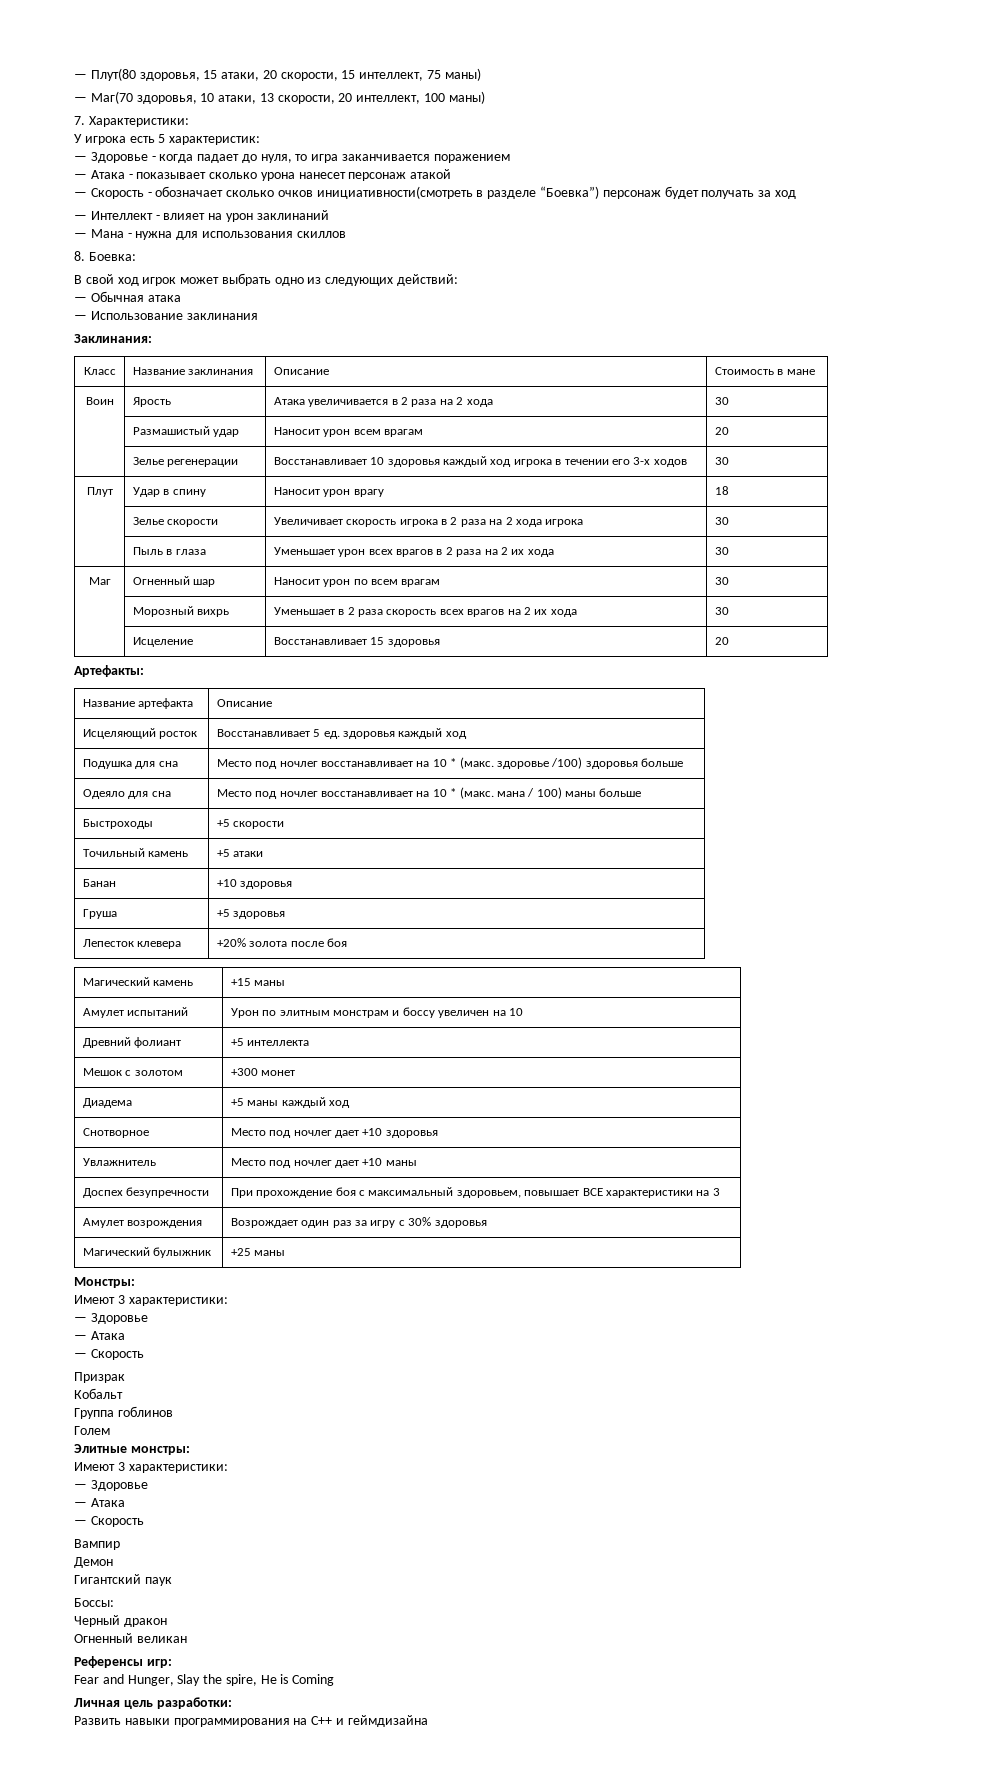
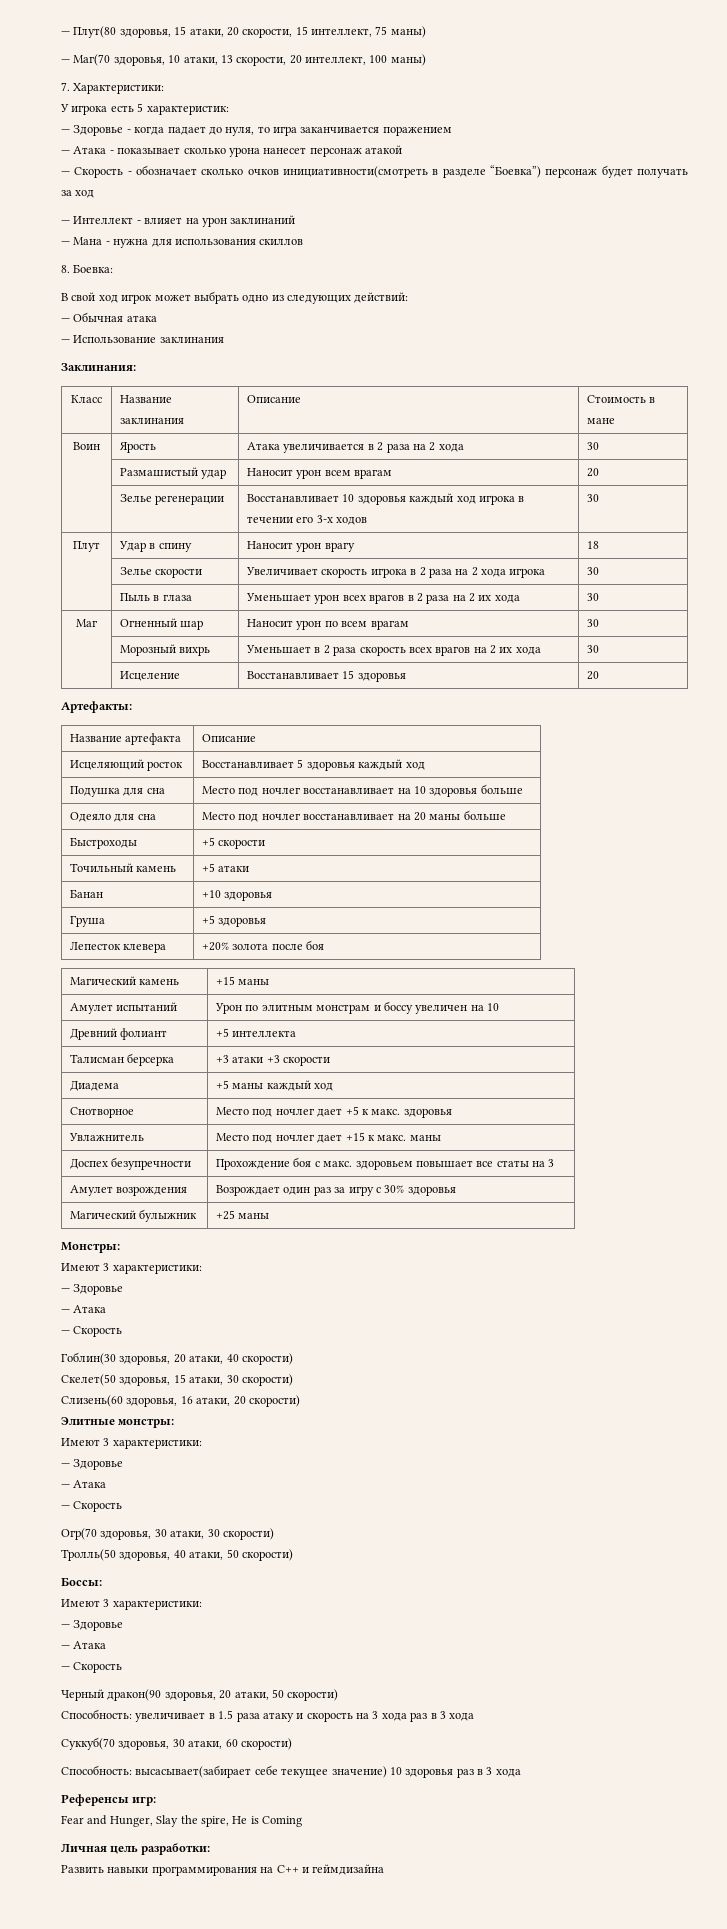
- Исцеляющий росток | Восстанавливает 5 ед. здоровья каждый ход
+ Исцеляющий росток | Восстанавливает 5 здоровья каждый ход
- Подушка для сна | Место под ночлег восстанавливает на 10 * (макс. здоровье /100) здоровья больше
+ Подушка для сна | Место под ночлег восстанавливает на 10 здоровья больше
- Одеяло для сна | Место под ночлег восстанавливает на 10 * (макс. мана / 100) маны больше
+ Одеяло для сна | Место под ночлег восстанавливает на 20 маны больше
- Мешок с золотом | +300 монет
+ Талисман берсерка | +3 атаки +3 скорости
- Снотворное | Место под ночлег дает +10 здоровья
+ Снотворное | Место под ночлег дает +5 к макс. здоровья
- Увлажнитель | Место под ночлег дает +10 маны
+ Увлажнитель | Место под ночлег дает +15 к макс. маны
- Доспех безупречности | При прохождение боя с максимальный здоровьем, повышает ВСЕ характеристики на 3
+ Доспех безупречности | Прохождение боя с макс. здоровьем повышает все статы на 3
- Призрак
- Кобальт
- Группа гоблинов
- Голем
+ Гоблин(30 здоровья, 20 атаки, 40 скорости)
+ Скелет(50 здоровья, 15 атаки, 30 скорости)
+ Слизень(60 здоровья, 16 атаки, 20 скорости)
- Вампир
- Демон
- Гигантский паук
+ Огр(70 здоровья, 30 атаки, 30 скорости)
+ Тролль(50 здоровья, 40 атаки, 50 скорости)
  Боссы:
- Черный дракон
- Огненный великан
+ Имеют 3 характеристики:
+ — Здоровье
+ — Атака
+ — Скорость
+ Черный дракон(90 здоровья, 20 атаки, 50 скорости)
+ Способность: увеличивает в 1.5 раза атаку и скорость на 3 хода раз в 3 хода
+ Суккуб(70 здоровья, 30 атаки, 60 скорости)
+ Способность: высасывает(забирает себе текущее значение) 10 здоровья раз в 3 хода

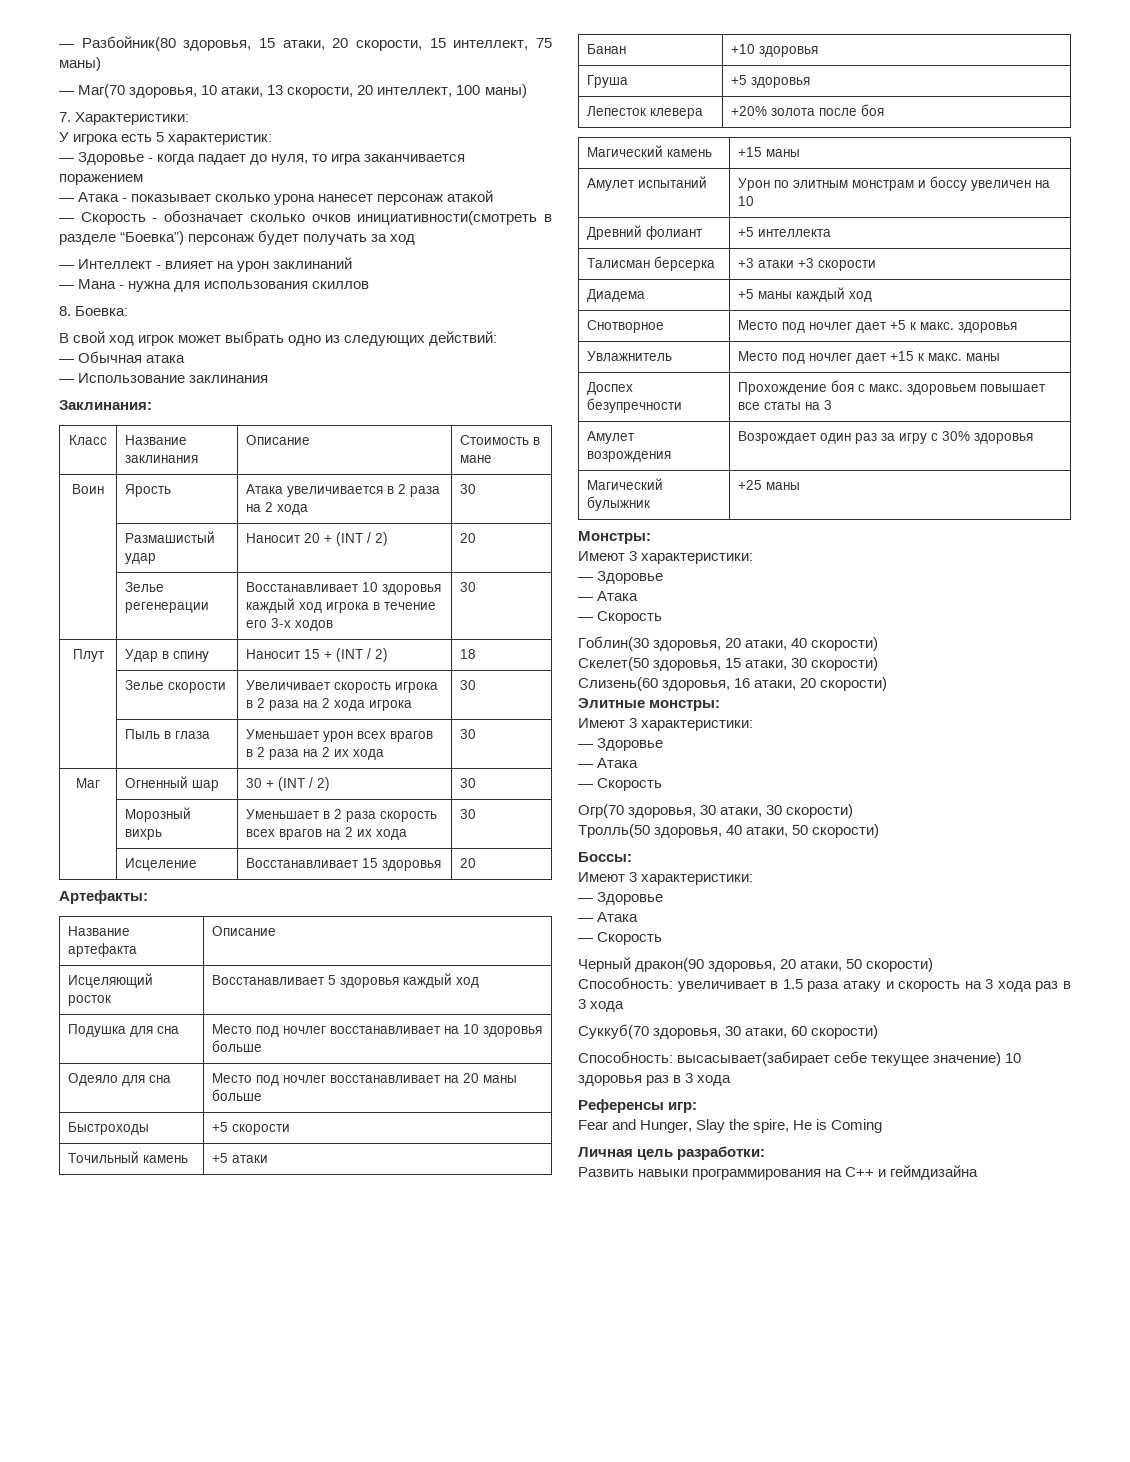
- — Плут(80 здоровья, 15 атаки, 20 скорости, 15 интеллект, 75 маны)
+ — Разбойник(80 здоровья, 15 атаки, 20 скорости, 15 интеллект, 75 маны)
- | Размашистый удар | Наносит урон всем врагам | 20
+ | Размашистый удар | Наносит 20 + (INT / 2) | 20
- | Зелье регенерации | Восстанавливает 10 здоровья каждый ход игрока в течении его 3-х ходов | 30
+ | Зелье регенерации | Восстанавливает 10 здоровья каждый ход игрока в течение его 3-х ходов | 30
- Плут | Удар в спину | Наносит урон врагу | 18
+ Плут | Удар в спину | Наносит 15 + (INT / 2) | 18
- Маг | Огненный шар | Наносит урон по всем врагам | 30
+ Маг | Огненный шар | 30 + (INT / 2) | 30

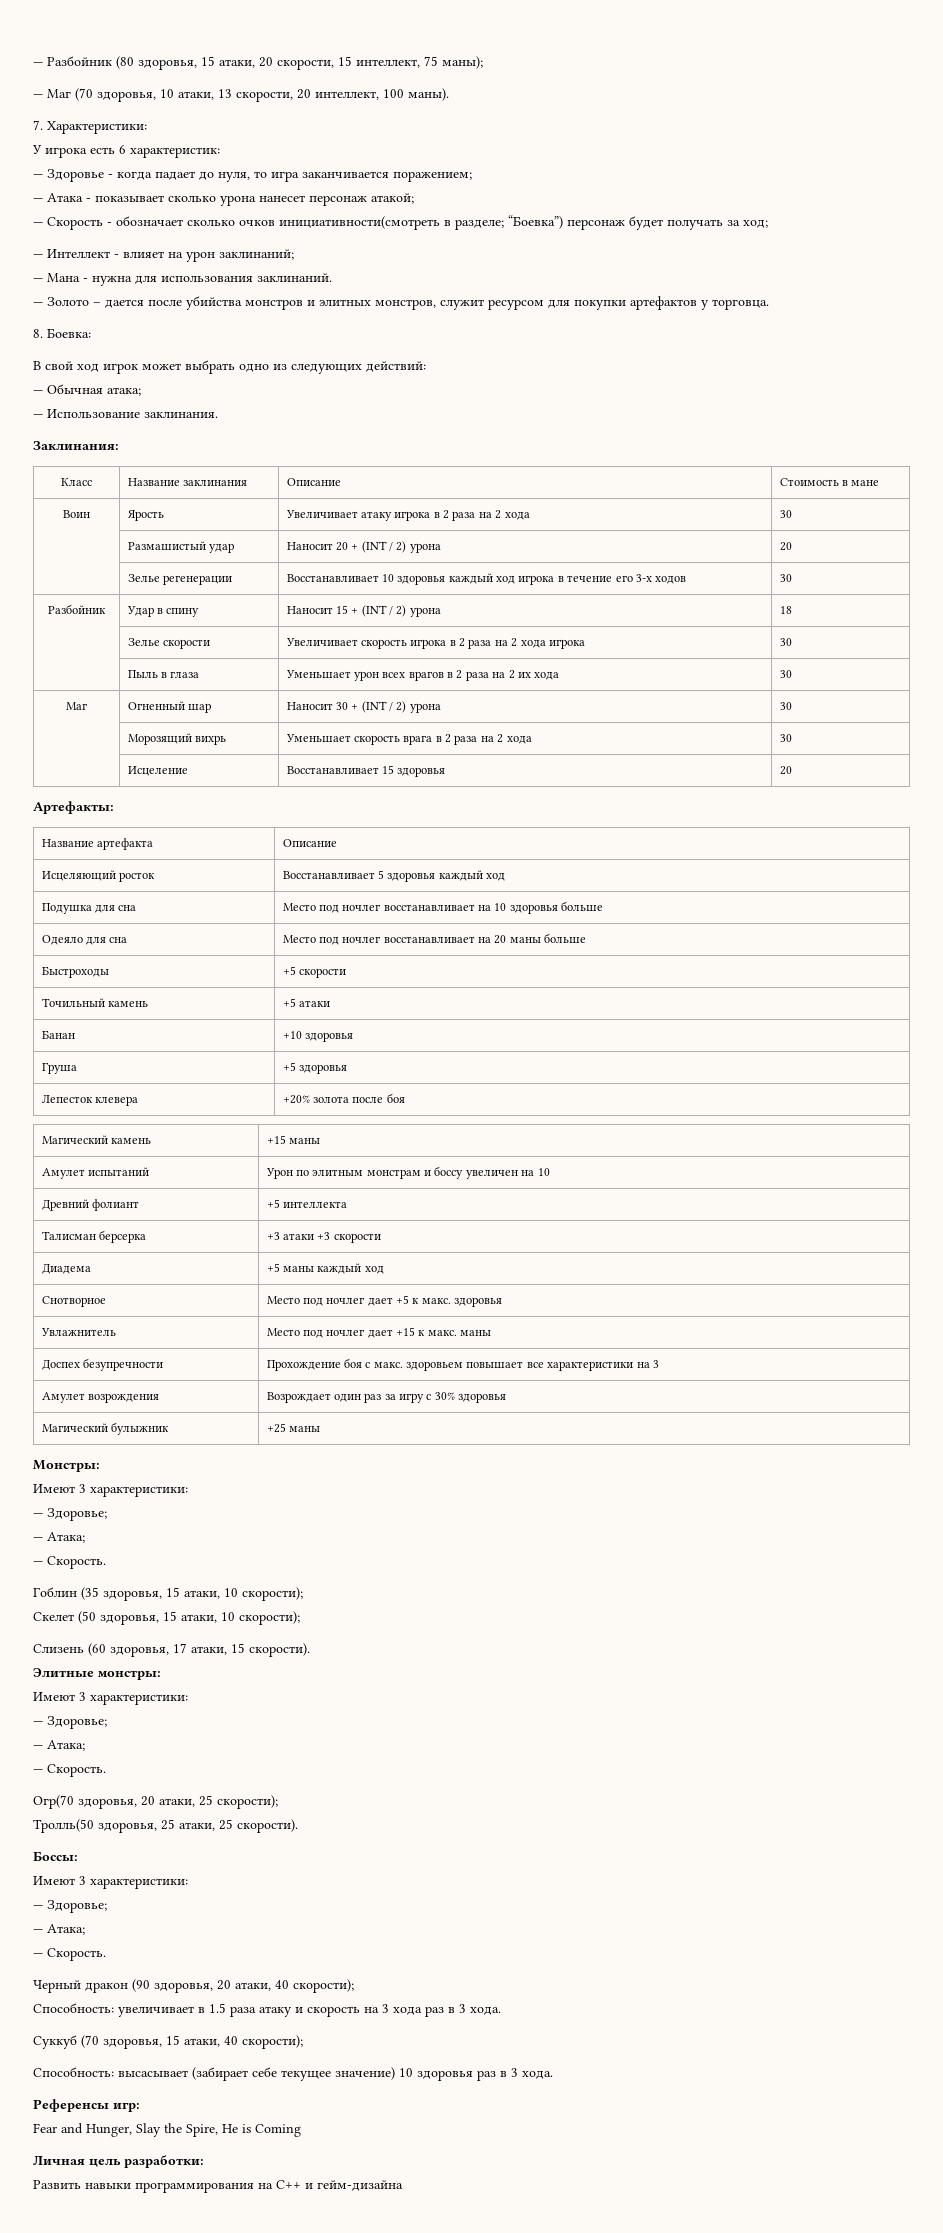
- — Разбойник(80 здоровья, 15 атаки, 20 скорости, 15 интеллект, 75 маны)
- — Маг(70 здоровья, 10 атаки, 13 скорости, 20 интеллект, 100 маны)
+ — Разбойник (80 здоровья, 15 атаки, 20 скорости, 15 интеллект, 75 маны);
+ — Маг (70 здоровья, 10 атаки, 13 скорости, 20 интеллект, 100 маны).
- У игрока есть 5 характеристик:
+ У игрока есть 6 характеристик:
- — Здоровье - когда падает до нуля, то игра заканчивается поражением
+ — Здоровье - когда падает до нуля, то игра заканчивается поражением;
- — Атака - показывает сколько урона нанесет персонаж атакой
+ — Атака - показывает сколько урона нанесет персонаж атакой;
- — Скорость - обозначает сколько очков инициативности(смотреть в разделе “Боевка”) персонаж будет получать за ход
+ — Скорость - обозначает сколько очков инициативности(смотреть в разделе; “Боевка”) персонаж будет получать за ход;
- — Интеллект - влияет на урон заклинаний
+ — Интеллект - влияет на урон заклинаний;
- — Мана - нужна для использования скиллов
+ — Мана - нужна для использования заклинаний.
+ — Золото – дается после убийства монстров и элитных монстров, служит ресурсом для покупки артефактов у торговца.
- — Обычная атака
+ — Обычная атака;
- — Использование заклинания
+ — Использование заклинания.
- Воин | Ярость | Атака увеличивается в 2 раза на 2 хода | 30
+ Воин | Ярость | Увеличивает атаку игрока в 2 раза на 2 хода | 30
- | Размашистый удар | Наносит 20 + (INT / 2) | 20
+ | Размашистый удар | Наносит 20 + (INT / 2) урона | 20
- Плут | Удар в спину | Наносит 15 + (INT / 2) | 18
+ Разбойник | Удар в спину | Наносит 15 + (INT / 2) урона | 18
- Маг | Огненный шар | 30 + (INT / 2) | 30
- | Морозный вихрь | Уменьшает в 2 раза скорость всех врагов на 2 их хода | 30
+ Маг | Огненный шар | Наносит 30 + (INT / 2) урона | 30
+ | Морозящий вихрь | Уменьшает скорость врага в 2 раза на 2 хода | 30
- Доспех безупречности | Прохождение боя с макс. здоровьем повышает все статы на 3
+ Доспех безупречности | Прохождение боя с макс. здоровьем повышает все характеристики на 3
  Монстры:
  Имеют 3 характеристики:
- — Здоровье
- — Атака
- — Скорость
- Гоблин(30 здоровья, 20 атаки, 40 скорости)
- Скелет(50 здоровья, 15 атаки, 30 скорости)
- Слизень(60 здоровья, 16 атаки, 20 скорости)
+ — Здоровье;
+ — Атака;
+ — Скорость.
+ Гоблин (35 здоровья, 15 атаки, 10 скорости);
+ Скелет (50 здоровья, 15 атаки, 10 скорости);
+ Слизень (60 здоровья, 17 атаки, 15 скорости).
  Элитные монстры:
  Имеют 3 характеристики:
- — Здоровье
- — Атака
- — Скорость
+ — Здоровье;
+ — Атака;
+ — Скорость.
- Огр(70 здоровья, 30 атаки, 30 скорости)
- Тролль(50 здоровья, 40 атаки, 50 скорости)
+ Огр(70 здоровья, 20 атаки, 25 скорости);
+ Тролль(50 здоровья, 25 атаки, 25 скорости).
  Боссы:
  Имеют 3 характеристики:
- — Здоровье
- — Атака
- — Скорость
+ — Здоровье;
+ — Атака;
+ — Скорость.
- Черный дракон(90 здоровья, 20 атаки, 50 скорости)
+ Черный дракон (90 здоровья, 20 атаки, 40 скорости);
- Способность: увеличивает в 1.5 раза атаку и скорость на 3 хода раз в 3 хода
- Суккуб(70 здоровья, 30 атаки, 60 скорости)
- Способность: высасывает(забирает себе текущее значение) 10 здоровья раз в 3 хода
+ Способность: увеличивает в 1.5 раза атаку и скорость на 3 хода раз в 3 хода.
+ Суккуб (70 здоровья, 15 атаки, 40 скорости);
+ Способность: высасывает (забирает себе текущее значение) 10 здоровья раз в 3 хода.
- Fear and Hunger, Slay the spire, He is Coming
+ Fear and Hunger, Slay the Spire, He is Coming
- Развить навыки программирования на C++ и геймдизайна
+ Развить навыки программирования на C++ и гейм-дизайна

